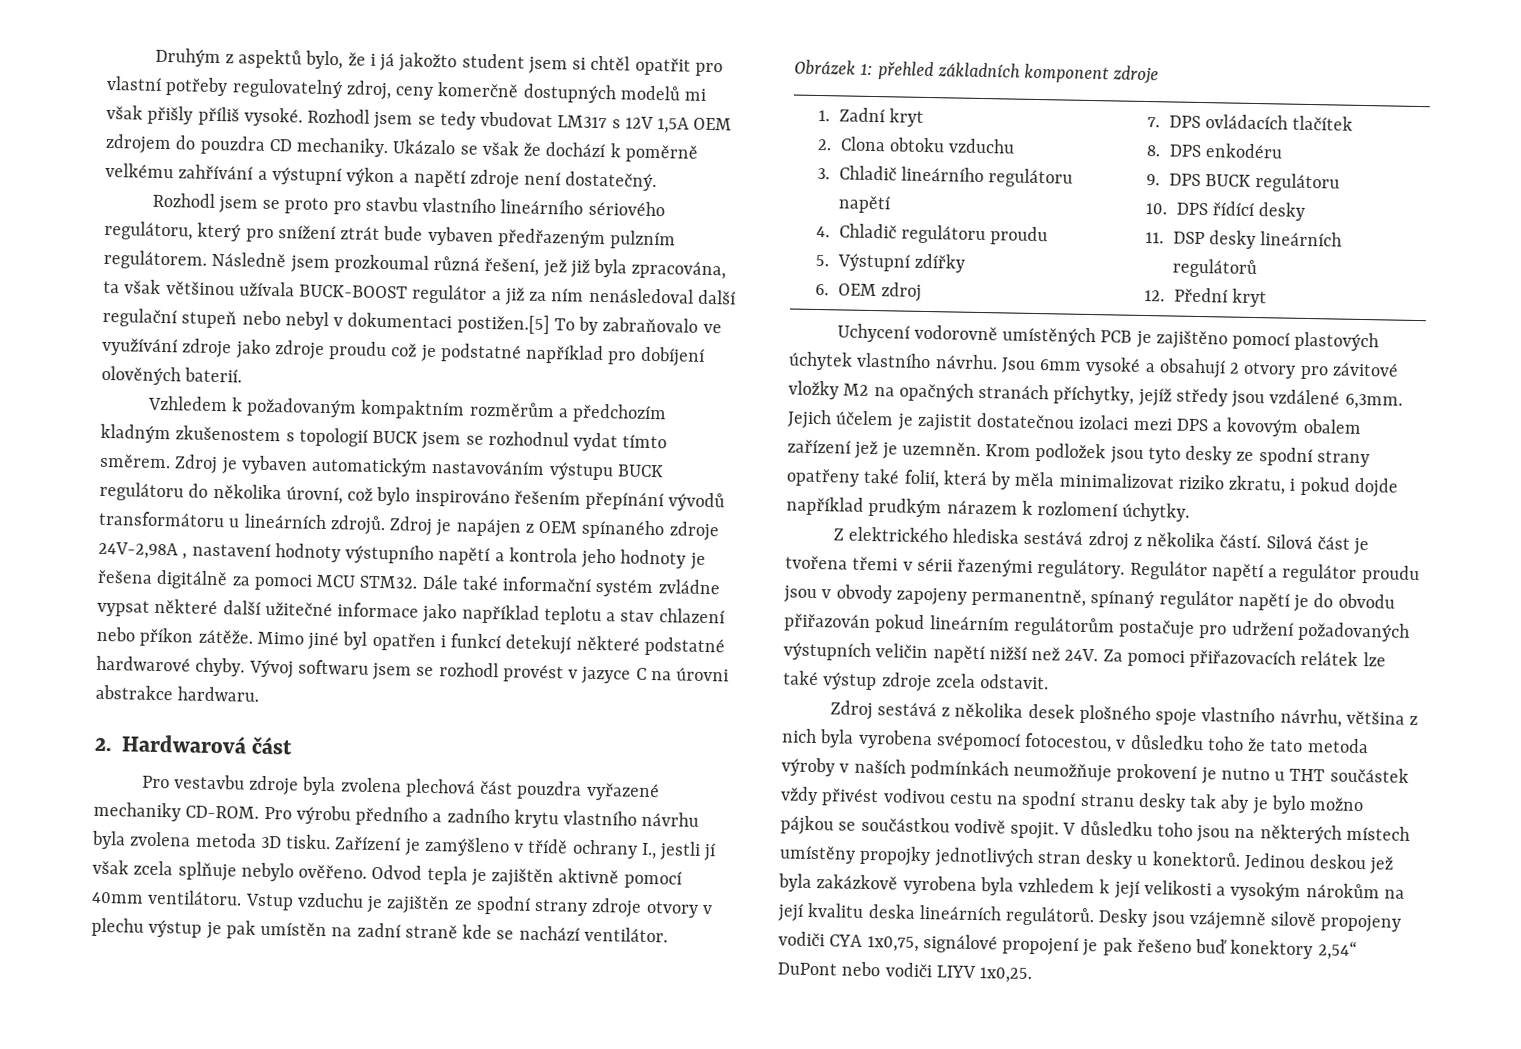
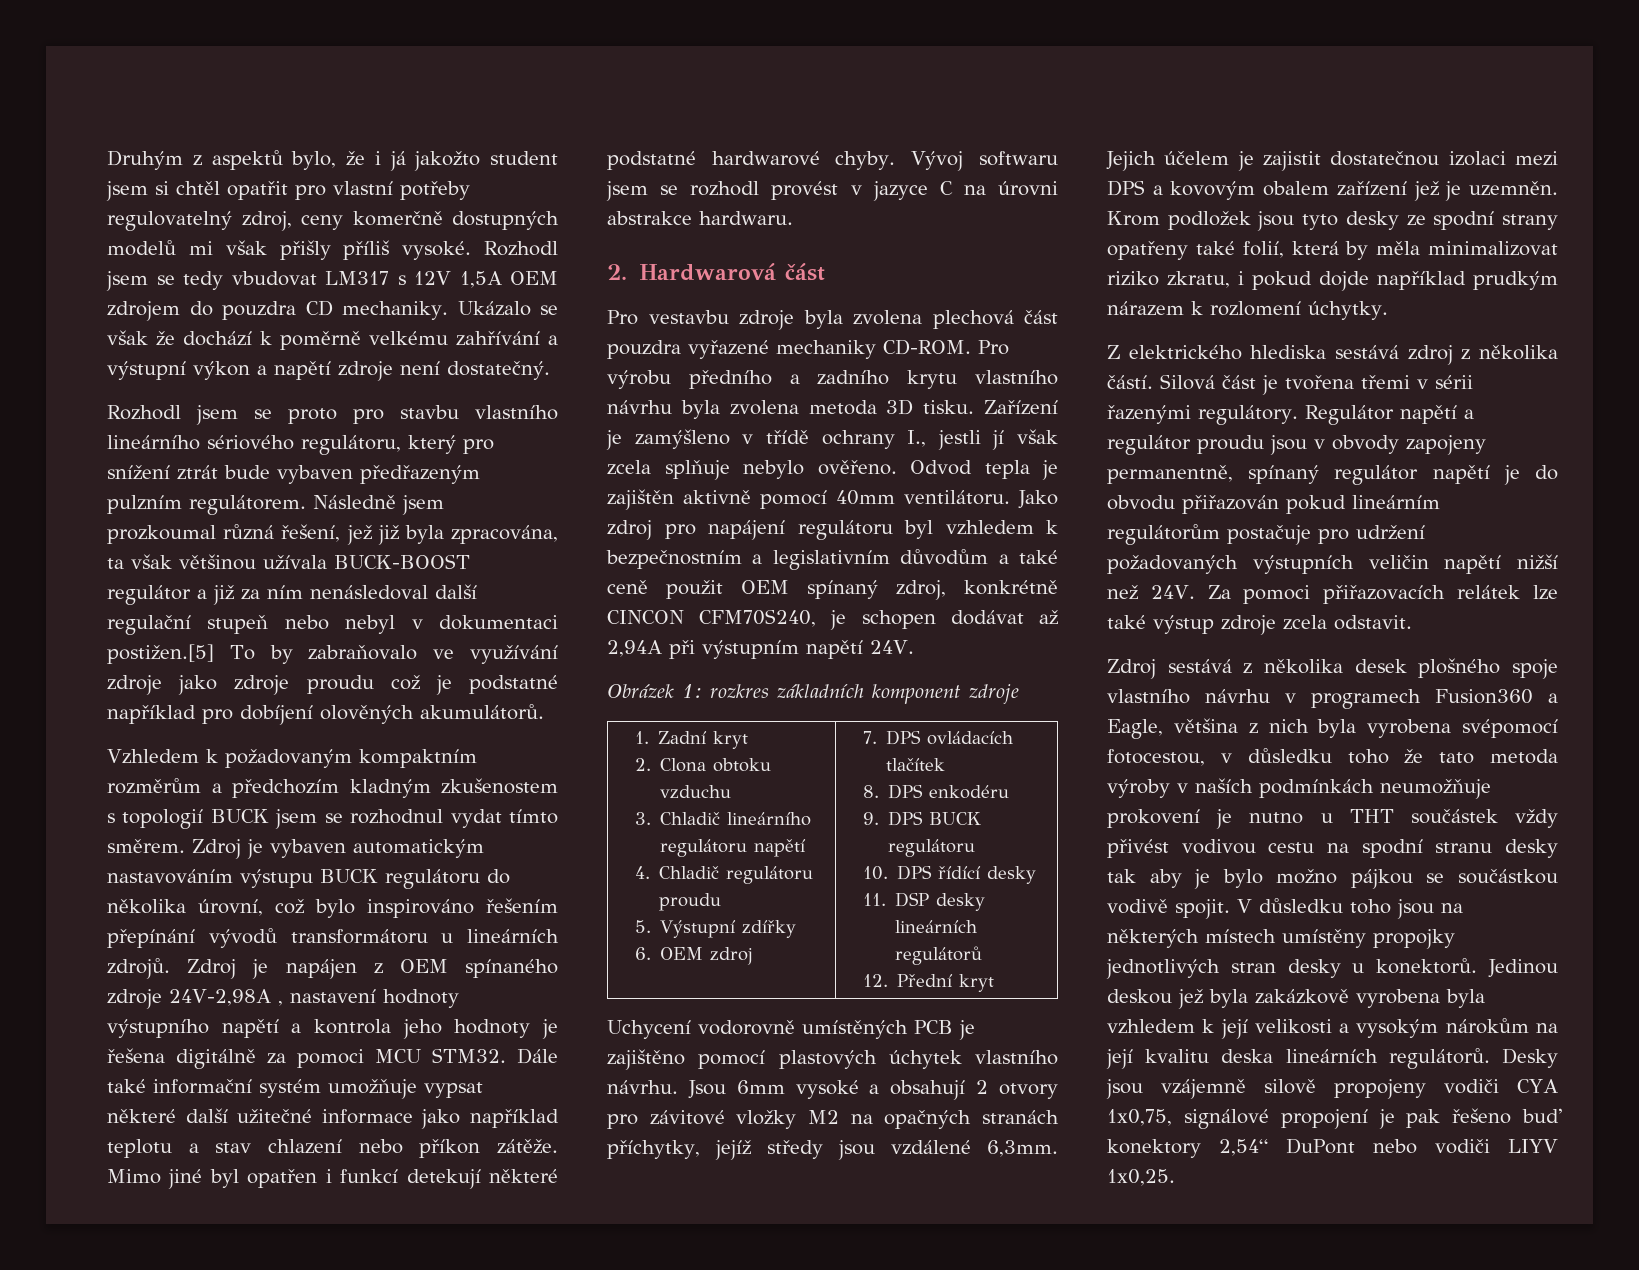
- Následně jsem prozkoumal různá řešení, jež již byla zpracována, ta však většinou užívala BUCK-BOOST regulátor a již za ním nenásledoval další regulační stupeň nebo nebyl v dokumentaci postižen.[5] To by zabraňovalo ve využívání zdroje jako zdroje proudu což je podstatné například pro dobíjení olověných baterií.
+ Následně jsem prozkoumal různá řešení, jež již byla zpracována, ta však většinou užívala BUCK-BOOST regulátor a již za ním nenásledoval další regulační stupeň nebo nebyl v dokumentaci postižen.[5] To by zabraňovalo ve využívání zdroje jako zdroje proudu což je podstatné například pro dobíjení olověných akumulátorů.
- Dále také informační systém zvládne vypsat některé další užitečné informace jako například teplotu a stav chlazení nebo příkon zátěže.
+ Dále také informační systém umožňuje vypsat některé další užitečné informace jako například teplotu a stav chlazení nebo příkon zátěže.
- Vstup vzduchu je zajištěn ze spodní strany zdroje otvory v plechu výstup je pak umístěn na zadní straně kde se nachází ventilátor.
+ Jako zdroj pro napájení regulátoru byl vzhledem k bezpečnostním a legislativním důvodům a také ceně použit OEM spínaný zdroj, konkrétně CINCON CFM70S240, je schopen dodávat až 2,94A při výstupním napětí 24V.
- Obrázek 1: přehled základních komponent zdroje
+ Obrázek 1: rozkres základních komponent zdroje
- Zdroj sestává z několika desek plošného spoje vlastního návrhu, většina z nich byla vyrobena svépomocí fotocestou, v důsledku toho že tato metoda výroby v naších podmínkách neumožňuje prokovení je nutno u THT součástek vždy přivést vodivou cestu na spodní stranu desky tak aby je bylo možno pájkou se součástkou vodivě spojit.
+ Zdroj sestává z několika desek plošného spoje vlastního návrhu v programech Fusion360 a Eagle, většina z nich byla vyrobena svépomocí fotocestou, v důsledku toho že tato metoda výroby v naších podmínkách neumožňuje prokovení je nutno u THT součástek vždy přivést vodivou cestu na spodní stranu desky tak aby je bylo možno pájkou se součástkou vodivě spojit.

